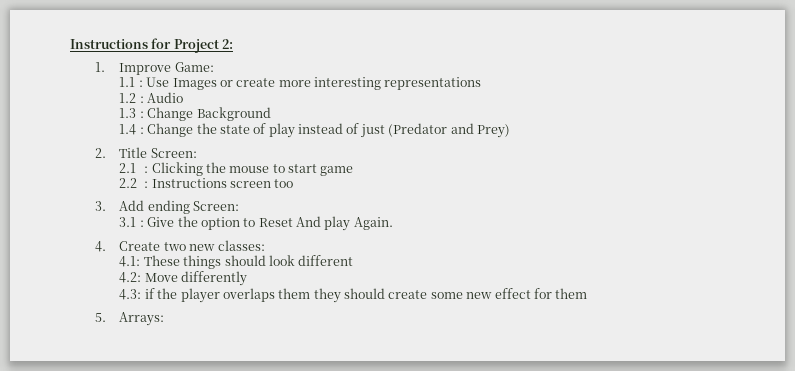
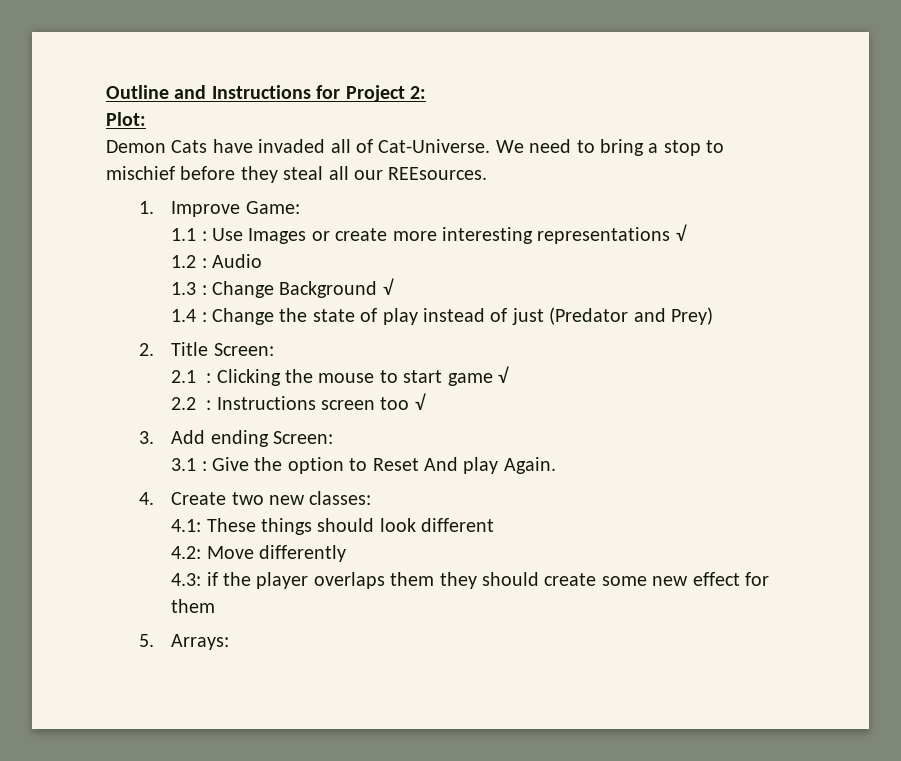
- Instructions for Project 2:
+ Outline and Instructions for Project 2:
+ Plot:
+ Demon Cats have invaded all of Cat-Universe. We need to bring a stop to mischief before they steal all our REEsources.
- 1.1 : Use Images or create more interesting representations
+ 1.1 : Use Images or create more interesting representations √
- 1.3 : Change Background
+ 1.3 : Change Background √
- 2.1 : Clicking the mouse to start game
+ 2.1 : Clicking the mouse to start game √
- 2.2 : Instructions screen too
+ 2.2 : Instructions screen too √

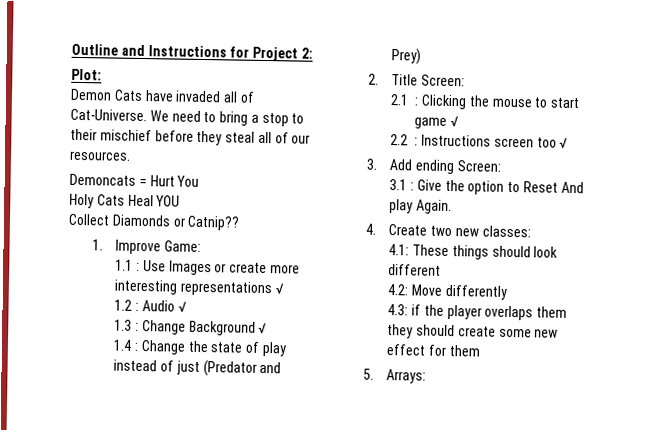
- We need to bring a stop to mischief before they steal all our REEsources.
+ We need to bring a stop to their mischief before they steal all of our resources.
+ Demoncats = Hurt You
+ Holy Cats Heal YOU
+ Collect Diamonds or Catnip??
- 1.2 : Audio
+ 1.2 : Audio √

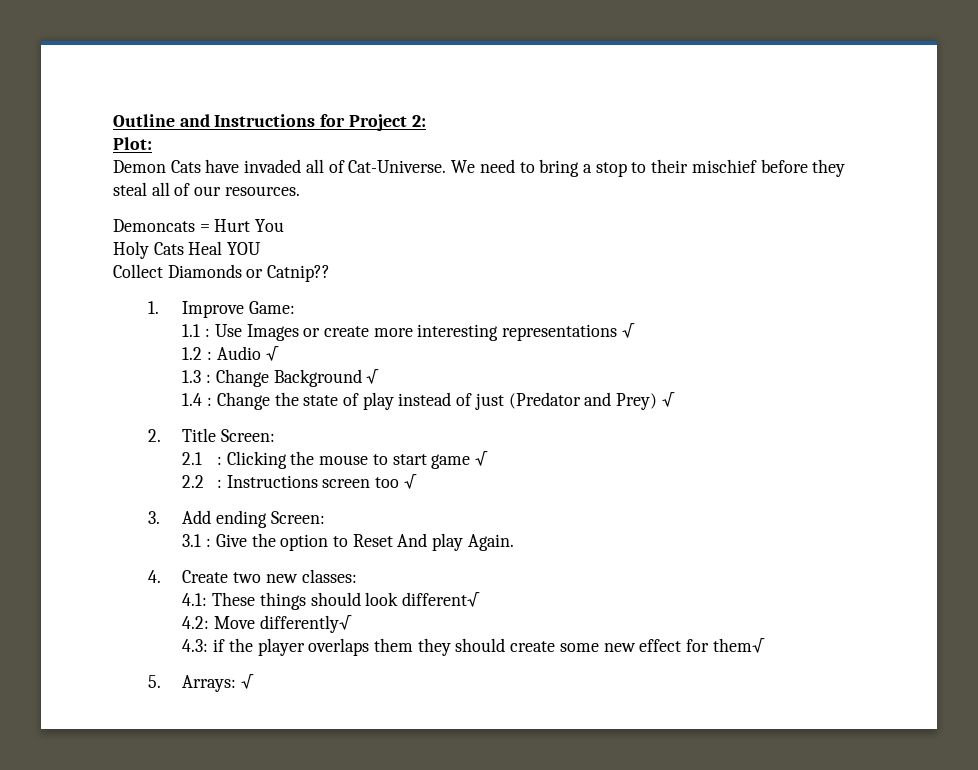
- 1.4 : Change the state of play instead of just (Predator and Prey)
+ 1.4 : Change the state of play instead of just (Predator and Prey) √
- 4.1: These things should look different
+ 4.1: These things should look different√
- 4.2: Move differently
+ 4.2: Move differently√
- 4.3: if the player overlaps them they should create some new effect for them
+ 4.3: if the player overlaps them they should create some new effect for them√
- 5. Arrays:
+ 5. Arrays: √

